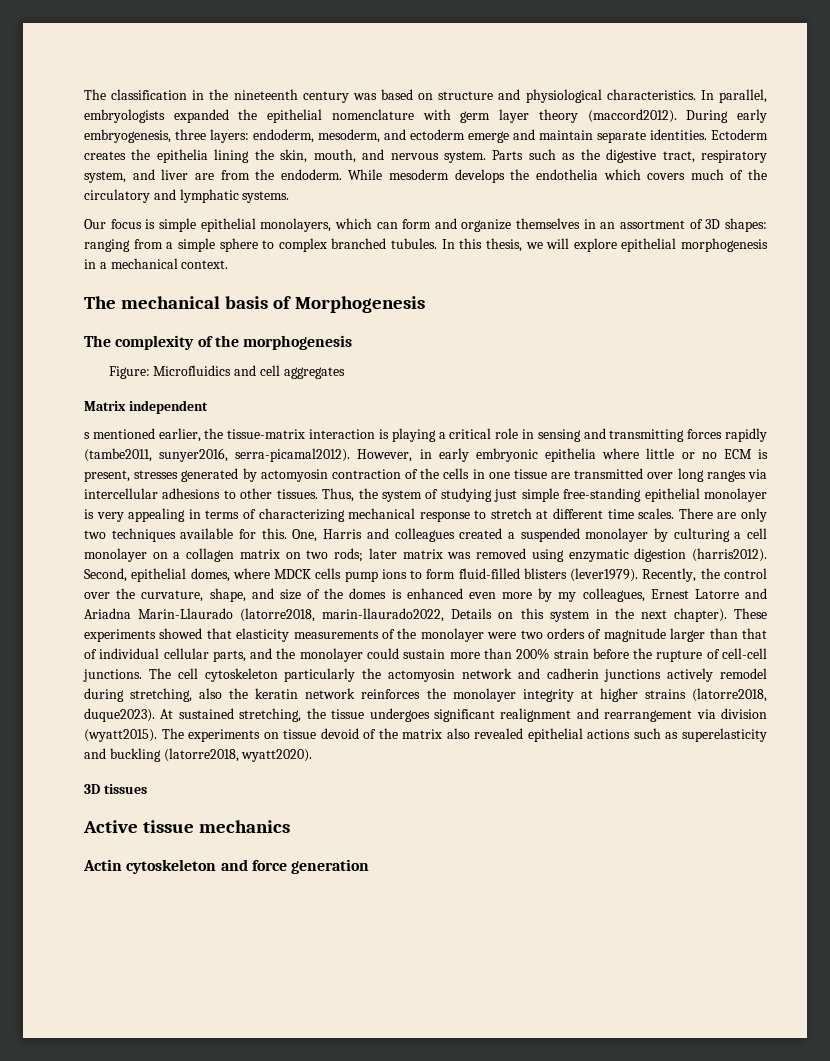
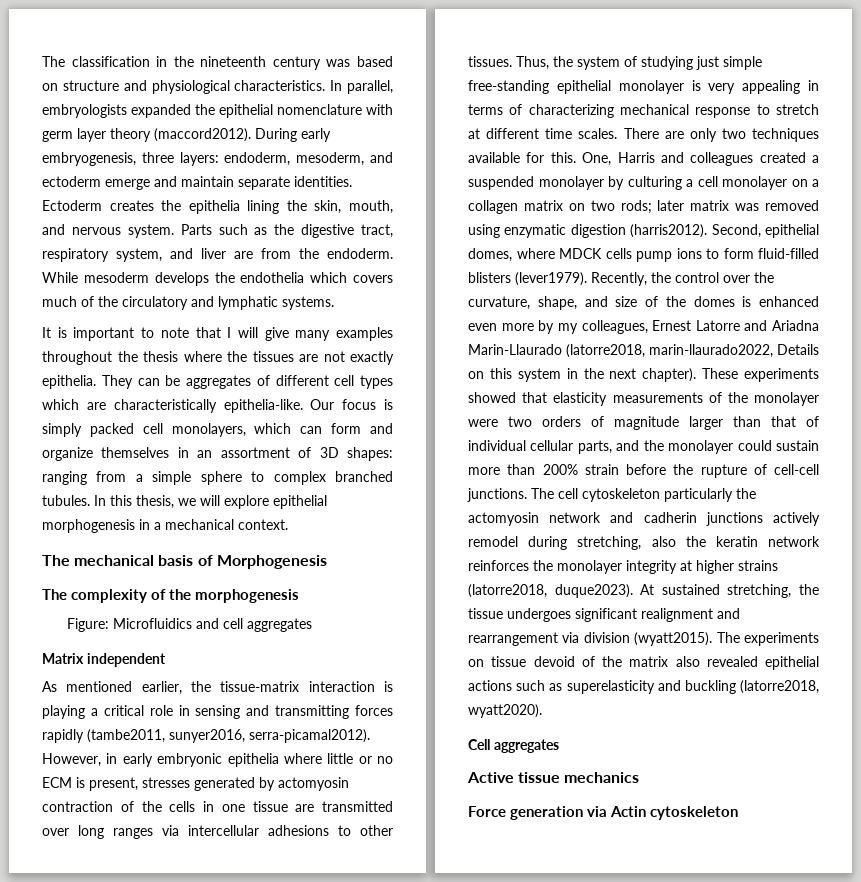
- Our focus is simple epithelial monolayers, which can form and organize themselves in an assortment of 3D shapes: ranging from a simple sphere to complex branched tubules.
+ It is important to note that I will give many examples throughout the thesis where the tissues are not exactly epithelia. They can be aggregates of different cell types which are characteristically epithelia-like. Our focus is simply packed cell monolayers, which can form and organize themselves in an assortment of 3D shapes: ranging from a simple sphere to complex branched tubules.
- s mentioned earlier, the tissue-matrix interaction is playing a critical role in sensing and transmitting forces rapidly (tambe2011, sunyer2016, serra-picamal2012).
+ As mentioned earlier, the tissue-matrix interaction is playing a critical role in sensing and transmitting forces rapidly (tambe2011, sunyer2016, serra-picamal2012).
- 3D tissues
+ Cell aggregates
- Actin cytoskeleton and force generation
+ Force generation via Actin cytoskeleton

